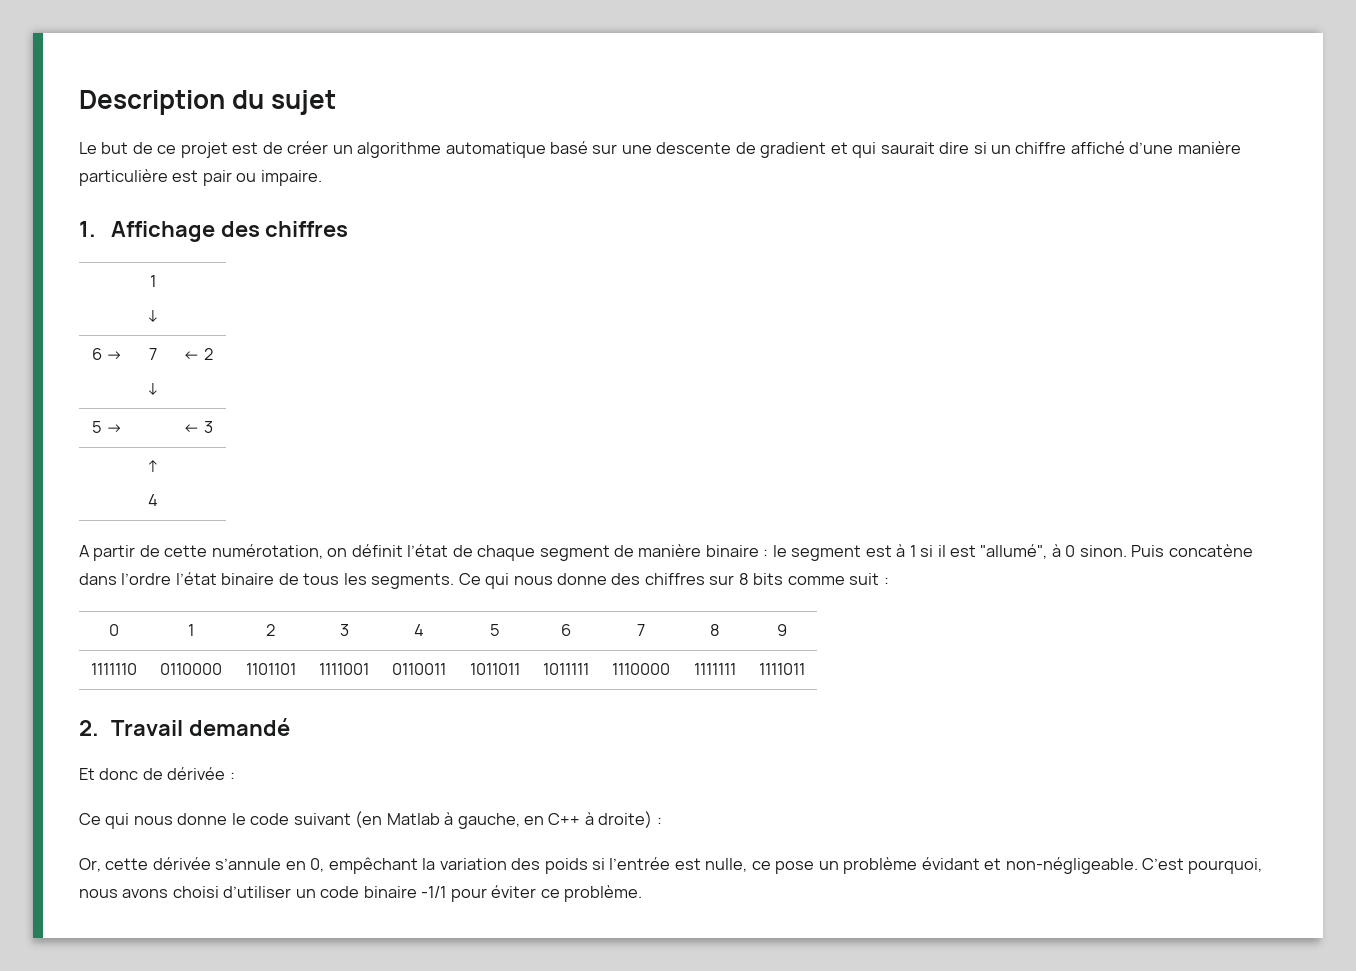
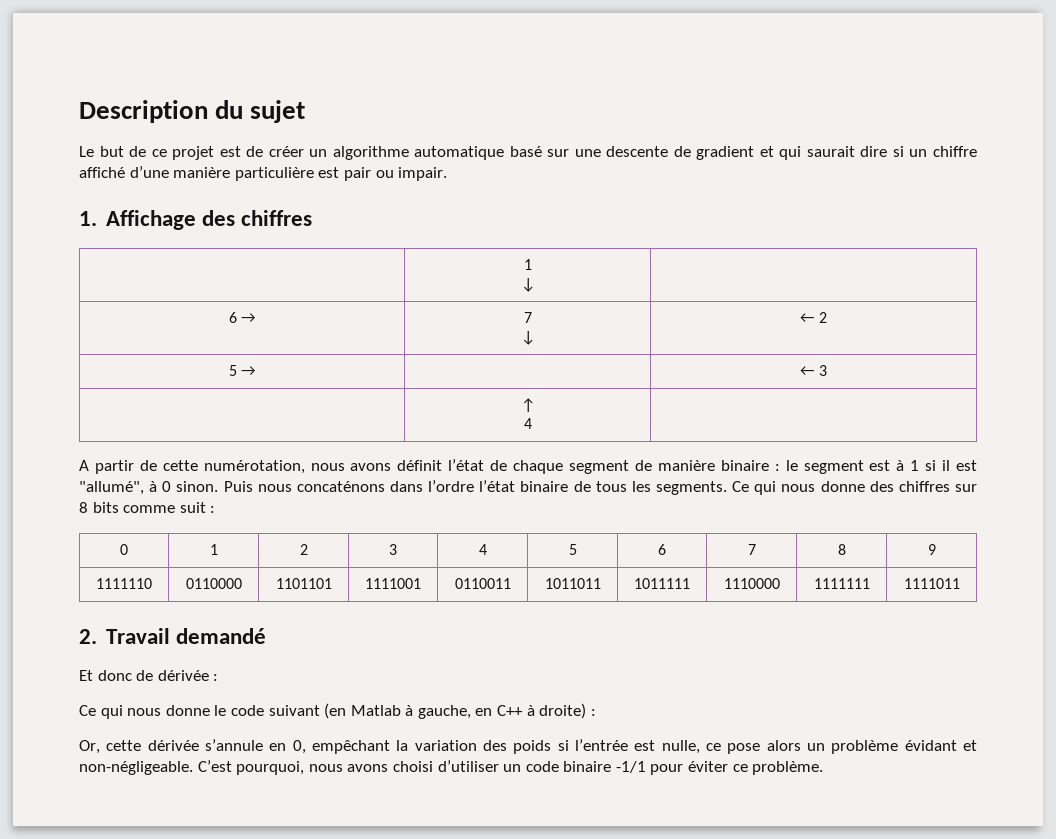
- Le but de ce projet est de créer un algorithme automatique basé sur une descente de gradient et qui saurait dire si un chiffre affiché d’une manière particulière est pair ou impaire.
+ Le but de ce projet est de créer un algorithme automatique basé sur une descente de gradient et qui saurait dire si un chiffre affiché d’une manière particulière est pair ou impair.
- A partir de cette numérotation, on définit l’état de chaque segment de manière binaire : le segment est à 1 si il est "allumé", à 0 sinon.
+ A partir de cette numérotation, nous avons définit l’état de chaque segment de manière binaire : le segment est à 1 si il est "allumé", à 0 sinon.
- Puis concatène dans l’ordre l’état binaire de tous les segments.
+ Puis nous concaténons dans l’ordre l’état binaire de tous les segments.
- Or, cette dérivée s’annule en 0, empêchant la variation des poids si l’entrée est nulle, ce pose un problème évidant et non-négligeable.
+ Or, cette dérivée s’annule en 0, empêchant la variation des poids si l’entrée est nulle, ce pose alors un problème évidant et non-négligeable.

